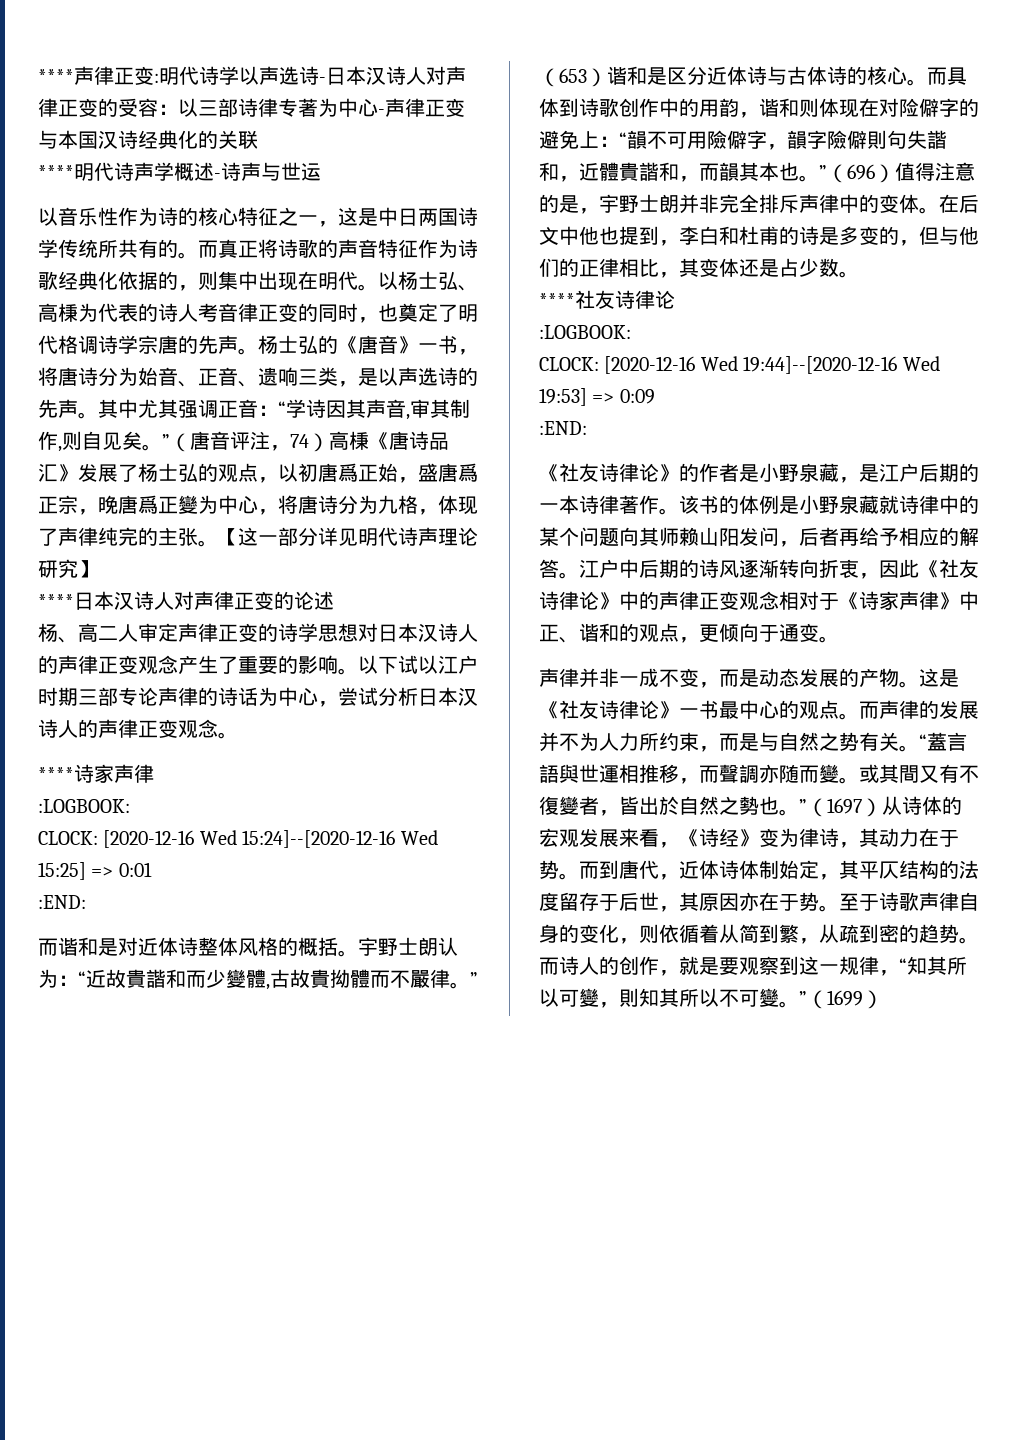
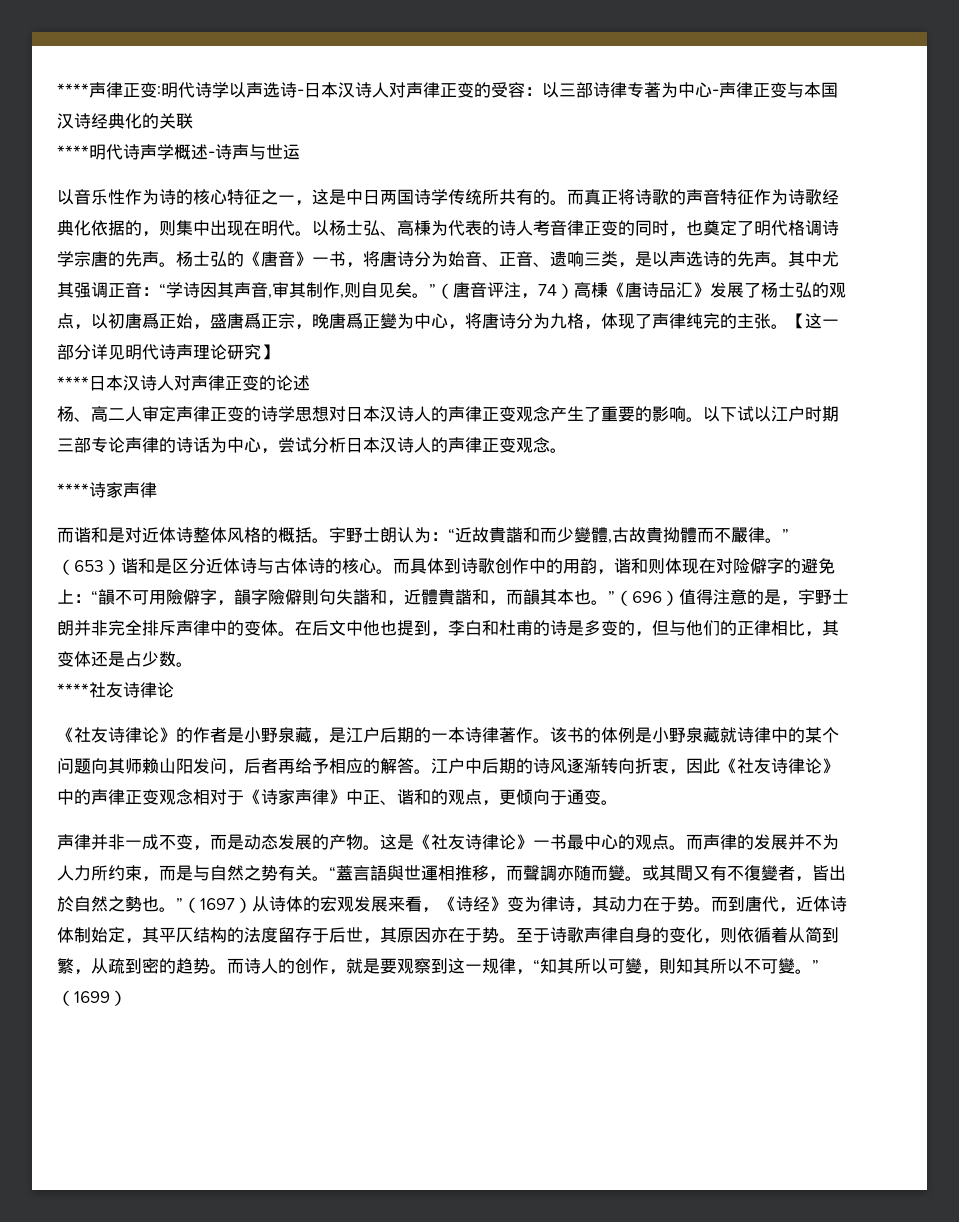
  ****诗家声律
- :LOGBOOK:
- CLOCK: [2020-12-16 Wed 15:24]--[2020-12-16 Wed 15:25] => 0:01
- :END:
  ****社友诗律论
- :LOGBOOK:
- CLOCK: [2020-12-16 Wed 19:44]--[2020-12-16 Wed 19:53] => 0:09
- :END:

